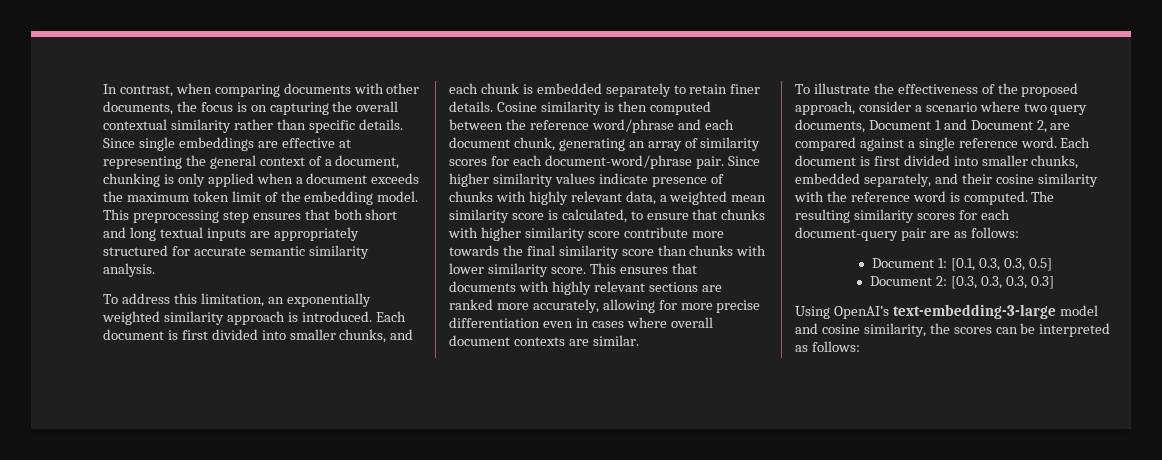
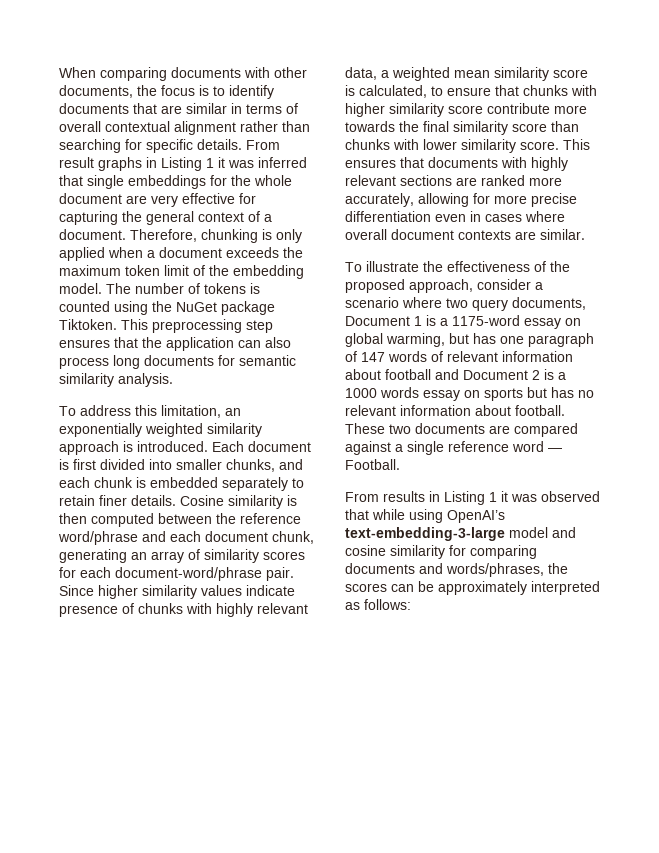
- In contrast, when comparing documents with other documents, the focus is on capturing the overall contextual similarity rather than specific details. Since single embeddings are effective at representing the general context of a document, chunking is only applied when a document exceeds the maximum token limit of the embedding model.
+ When comparing documents with other documents, the focus is to identify documents that are similar in terms of overall contextual alignment rather than searching for specific details. From result graphs in Listing 1 it was inferred that single embeddings for the whole document are very effective for capturing the general context of a document. Therefore, chunking is only applied when a document exceeds the maximum token limit of the embedding model.
+ The number of tokens is counted using the NuGet package Tiktoken.
- This preprocessing step ensures that both short and long textual inputs are appropriately structured for accurate semantic similarity analysis.
+ This preprocessing step ensures that the application can also process long documents for semantic similarity analysis.
- To illustrate the effectiveness of the proposed approach, consider a scenario where two query documents, Document 1 and Document 2, are compared against a single reference word. Each document is first divided into smaller chunks, embedded separately, and their cosine similarity with the reference word is computed. The resulting similarity scores for each document-query pair are as follows:
- Document 1: [0.1, 0.3, 0.3, 0.5]
- Document 2: [0.3, 0.3, 0.3, 0.3]
- Using OpenAI’s text-embedding-3-large model and cosine similarity, the scores can be interpreted as follows:
+ To illustrate the effectiveness of the proposed approach, consider a scenario where two query documents, Document 1 is a 1175-word essay on global warming, but has one paragraph of 147 words of relevant information about football and Document 2 is a 1000 words essay on sports but has no relevant information about football. These two documents are compared against a single reference word — Football.
+ From results in Listing 1 it was observed that while using OpenAI’s text-embedding-3-large model and cosine similarity for comparing documents and words/phrases, the scores can be approximately interpreted as follows:

